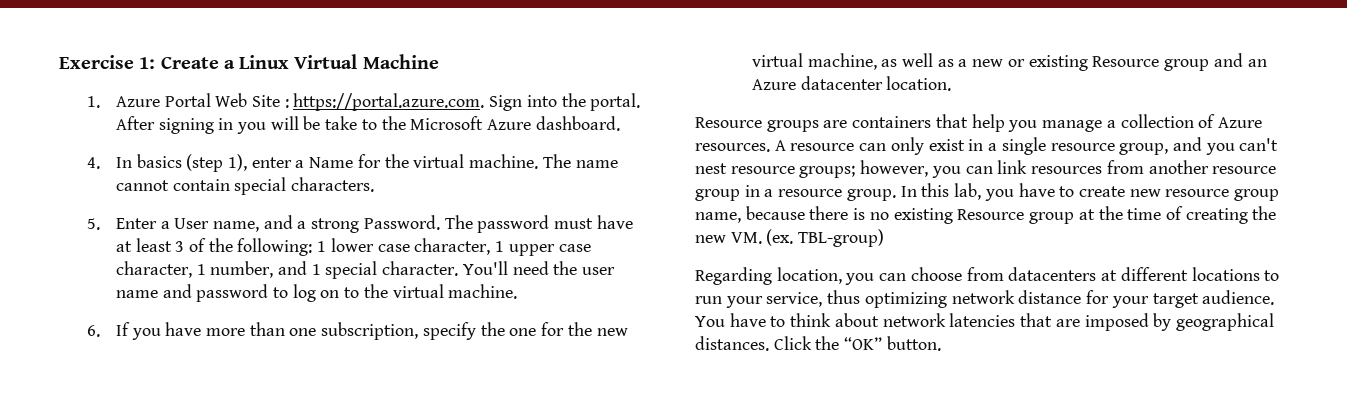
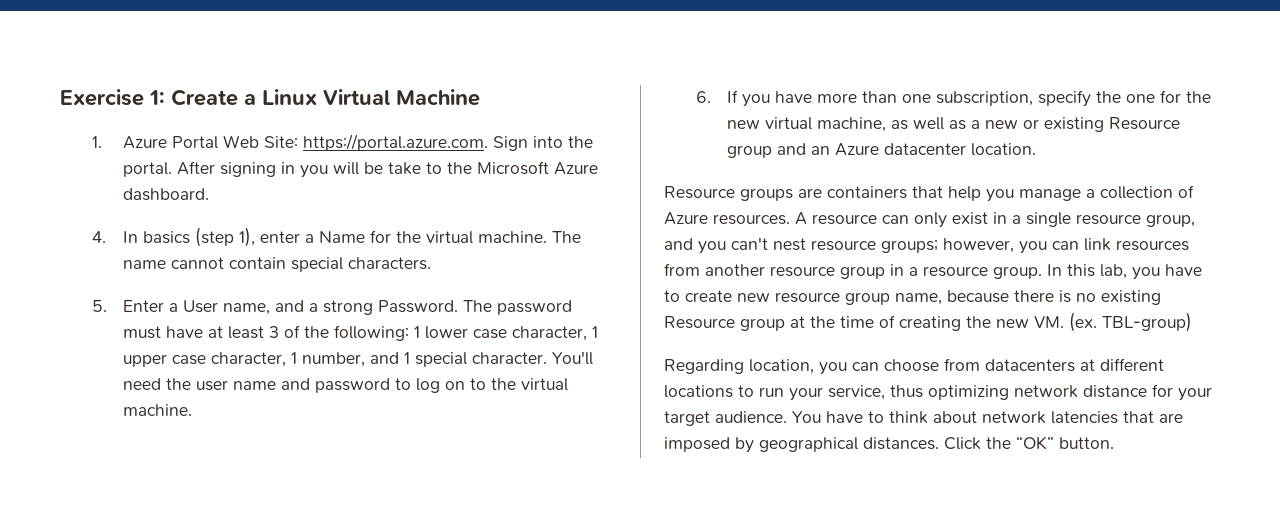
- 1. Azure Portal Web Site : https://portal.azure.com. Sign into the portal.
+ 1. Azure Portal Web Site: https://portal.azure.com. Sign into the portal.

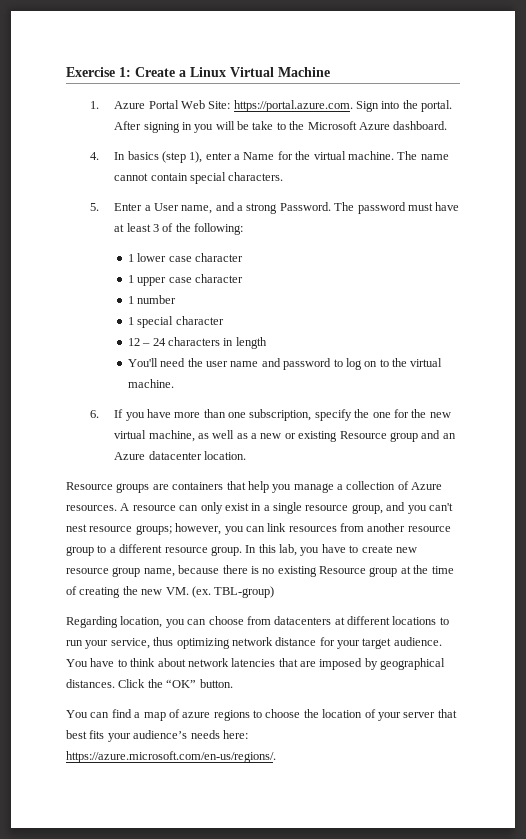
- The password must have at least 3 of the following: 1 lower case character, 1 upper case character, 1 number, and 1 special character. You'll need the user name and password to log on to the virtual machine.
+ The password must have at least 3 of the following:
+ 1 lower case character
+ 1 upper case character
+ 1 number
+ 1 special character
+ 12 – 24 characters in length
+ You'll need the user name and password to log on to the virtual machine.
- A resource can only exist in a single resource group, and you can't nest resource groups; however, you can link resources from another resource group in a resource group.
+ A resource can only exist in a single resource group, and you can't nest resource groups; however, you can link resources from another resource group to a different resource group.
+ You can find a map of azure regions to choose the location of your server that best fits your audience’s needs here: https://azure.microsoft.com/en-us/regions/.

